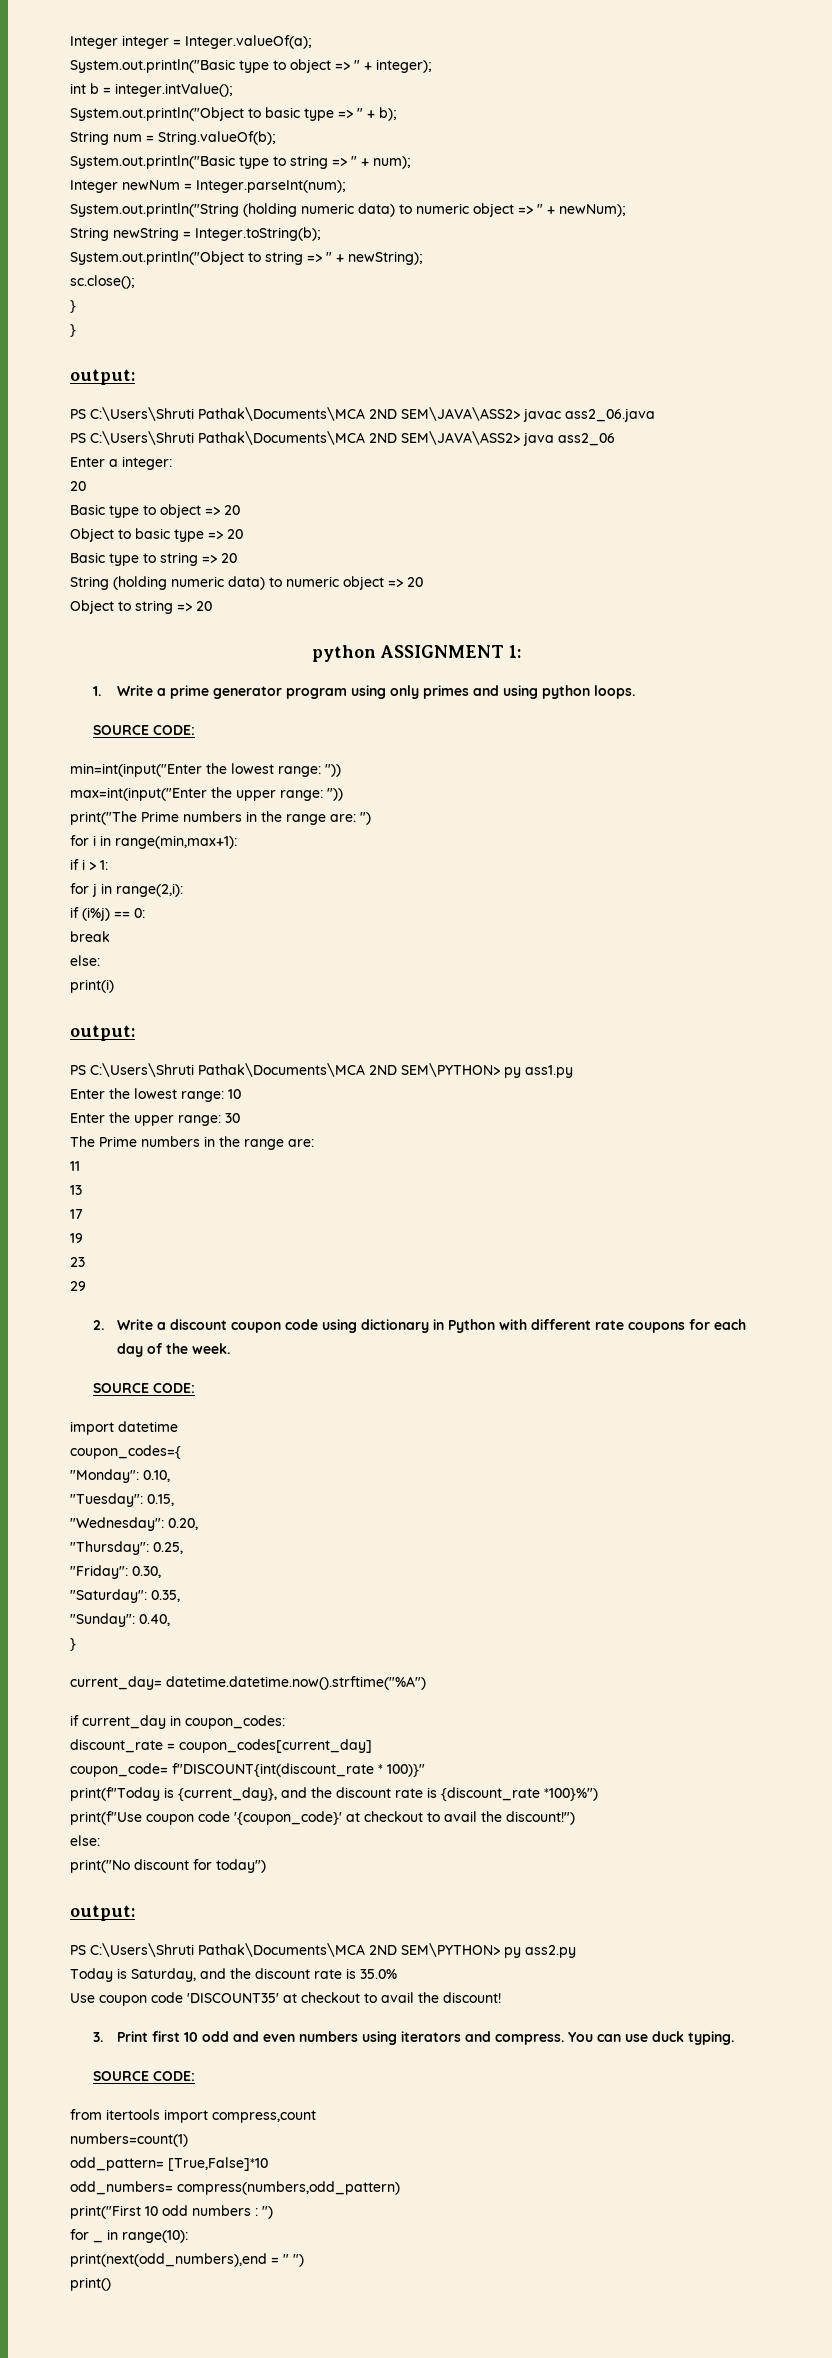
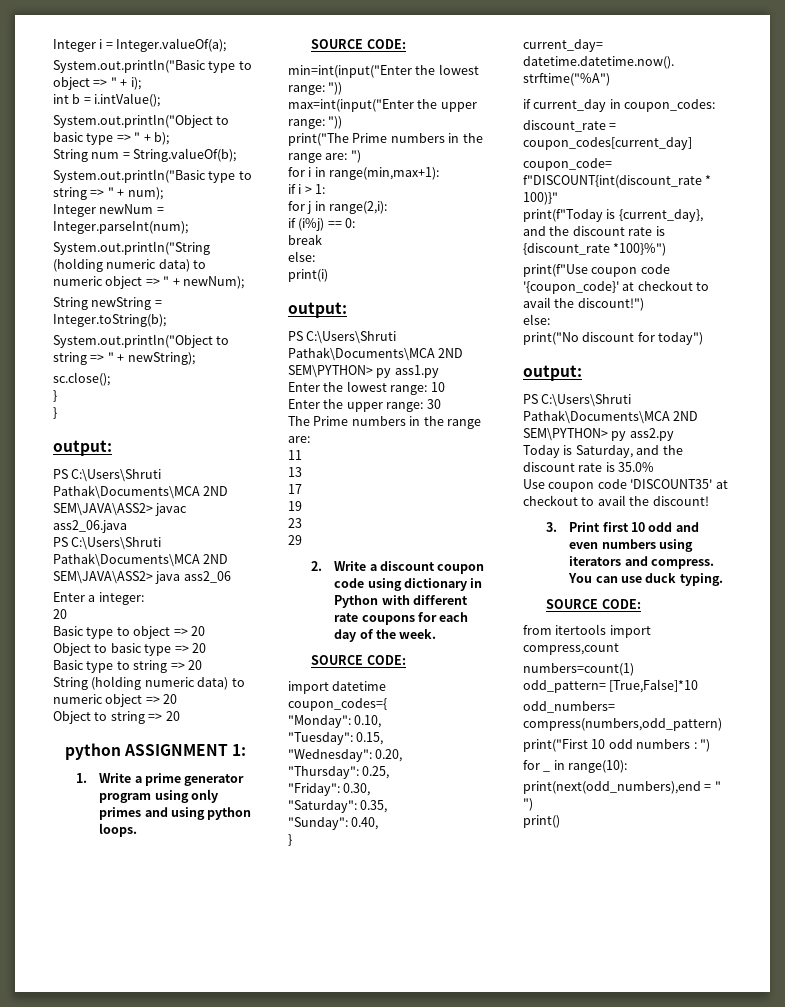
- Integer integer = Integer.valueOf(a);
+ Integer i = Integer.valueOf(a);
- System.out.println("Basic type to object => " + integer);
+ System.out.println("Basic type to object => " + i);
- int b = integer.intValue();
+ int b = i.intValue();

